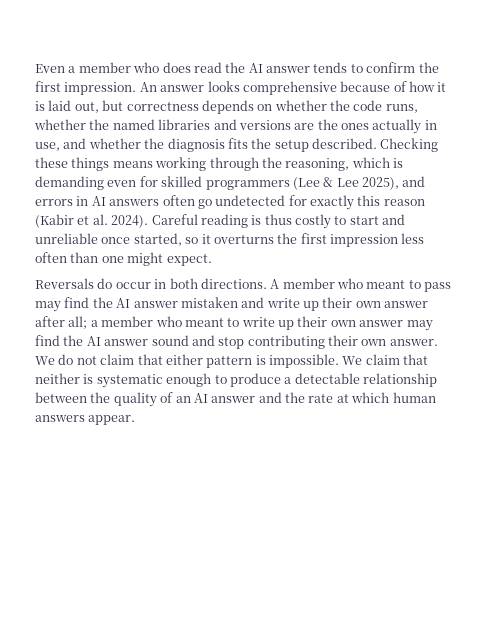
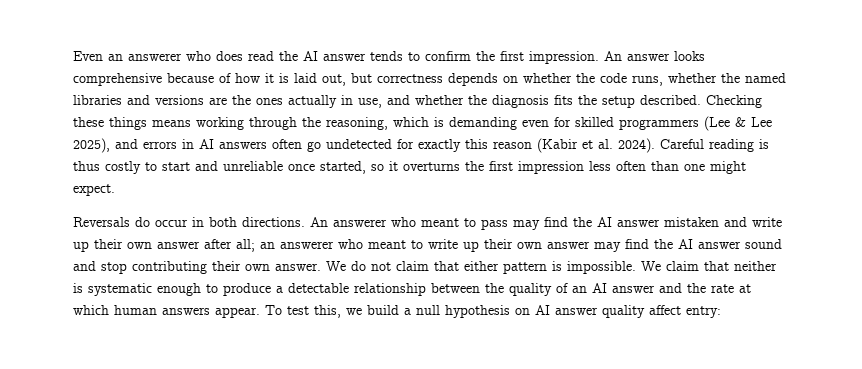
- Even a member who does read the AI answer tends to confirm the first impression.
+ Even an answerer who does read the AI answer tends to confirm the first impression.
- A member who meant to pass may find the AI answer mistaken and write up their own answer after all; a member who meant to write up their own answer may find the AI answer sound and stop contributing their own answer.
+ An answerer who meant to pass may find the AI answer mistaken and write up their own answer after all; an answerer who meant to write up their own answer may find the AI answer sound and stop contributing their own answer.
+ To test this, we build a null hypothesis on AI answer quality affect entry:

